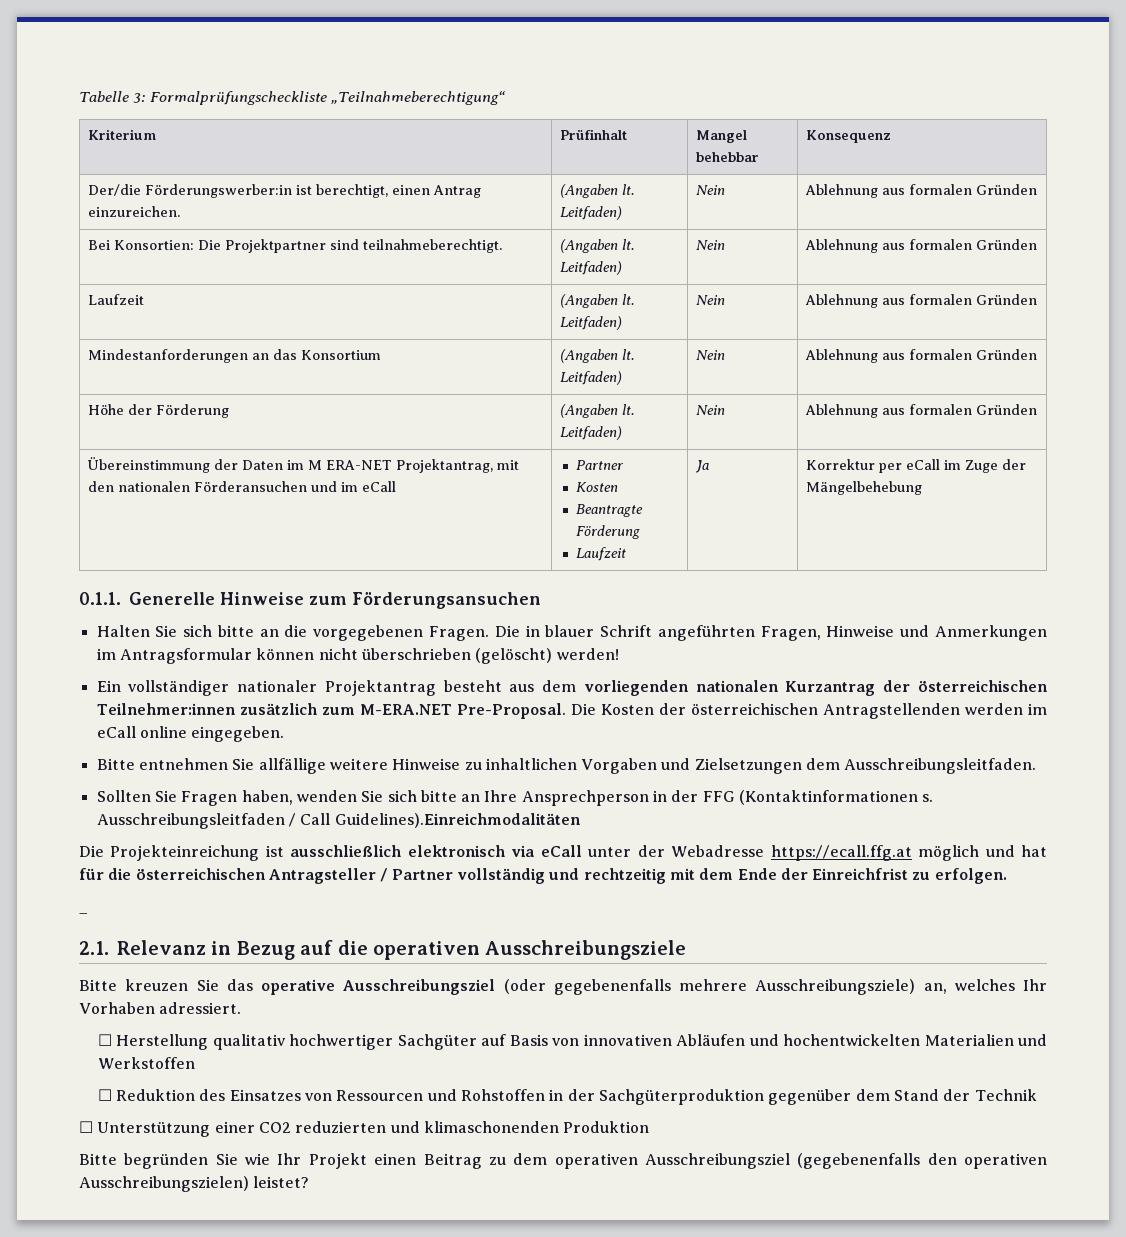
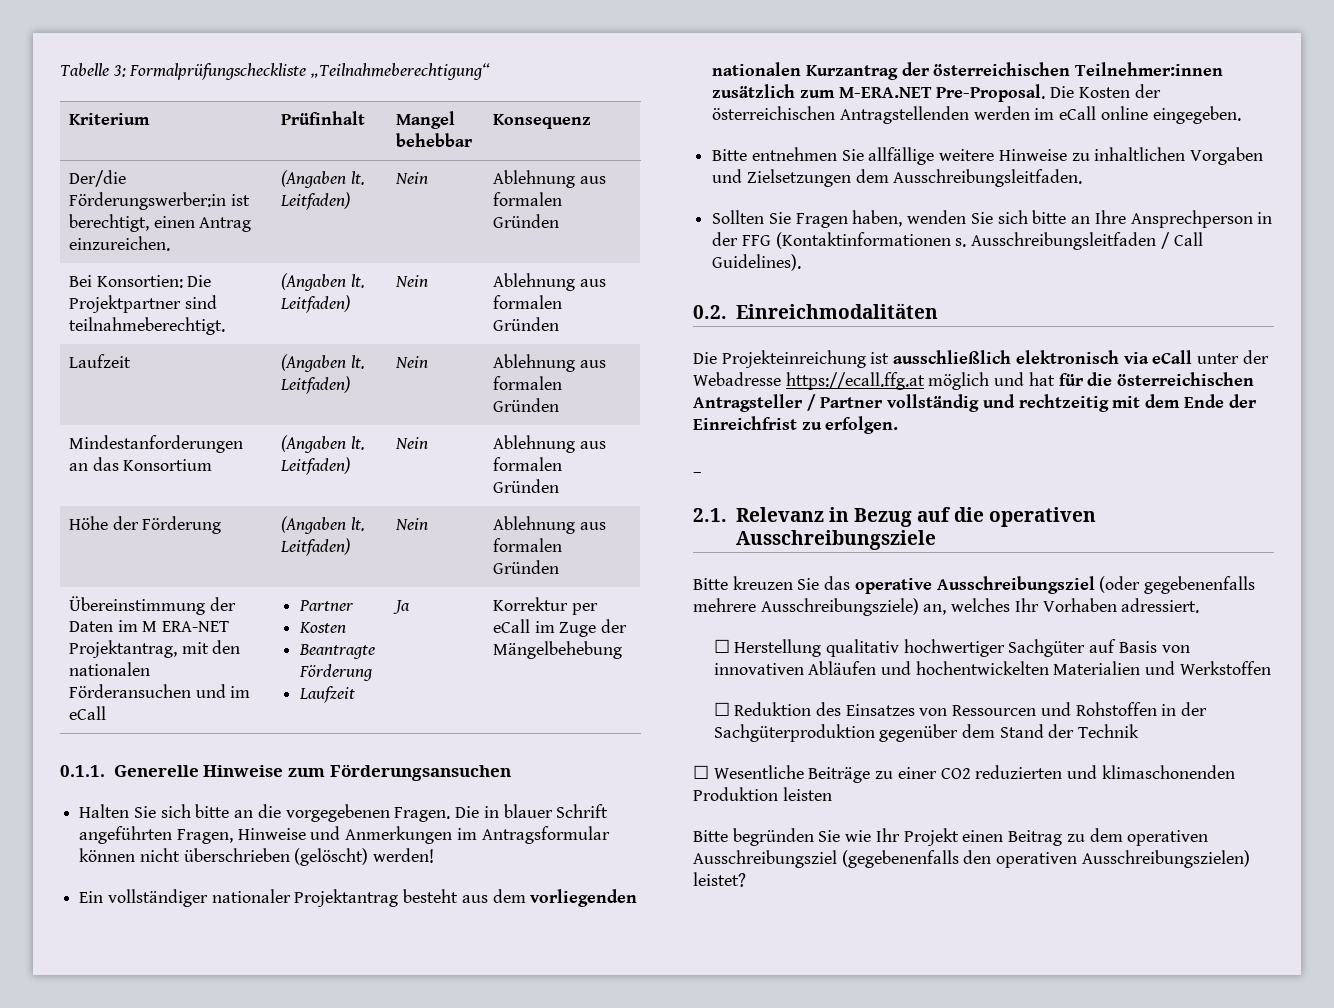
- Ausschreibungsleitfaden / Call Guidelines).Einreichmodalitäten
+ Ausschreibungsleitfaden / Call Guidelines).
+ 0.2. Einreichmodalitäten
- ☐ Unterstützung einer CO2 reduzierten und klimaschonenden Produktion
+ ☐ Wesentliche Beiträge zu einer CO2 reduzierten und klimaschonenden Produktion leisten

